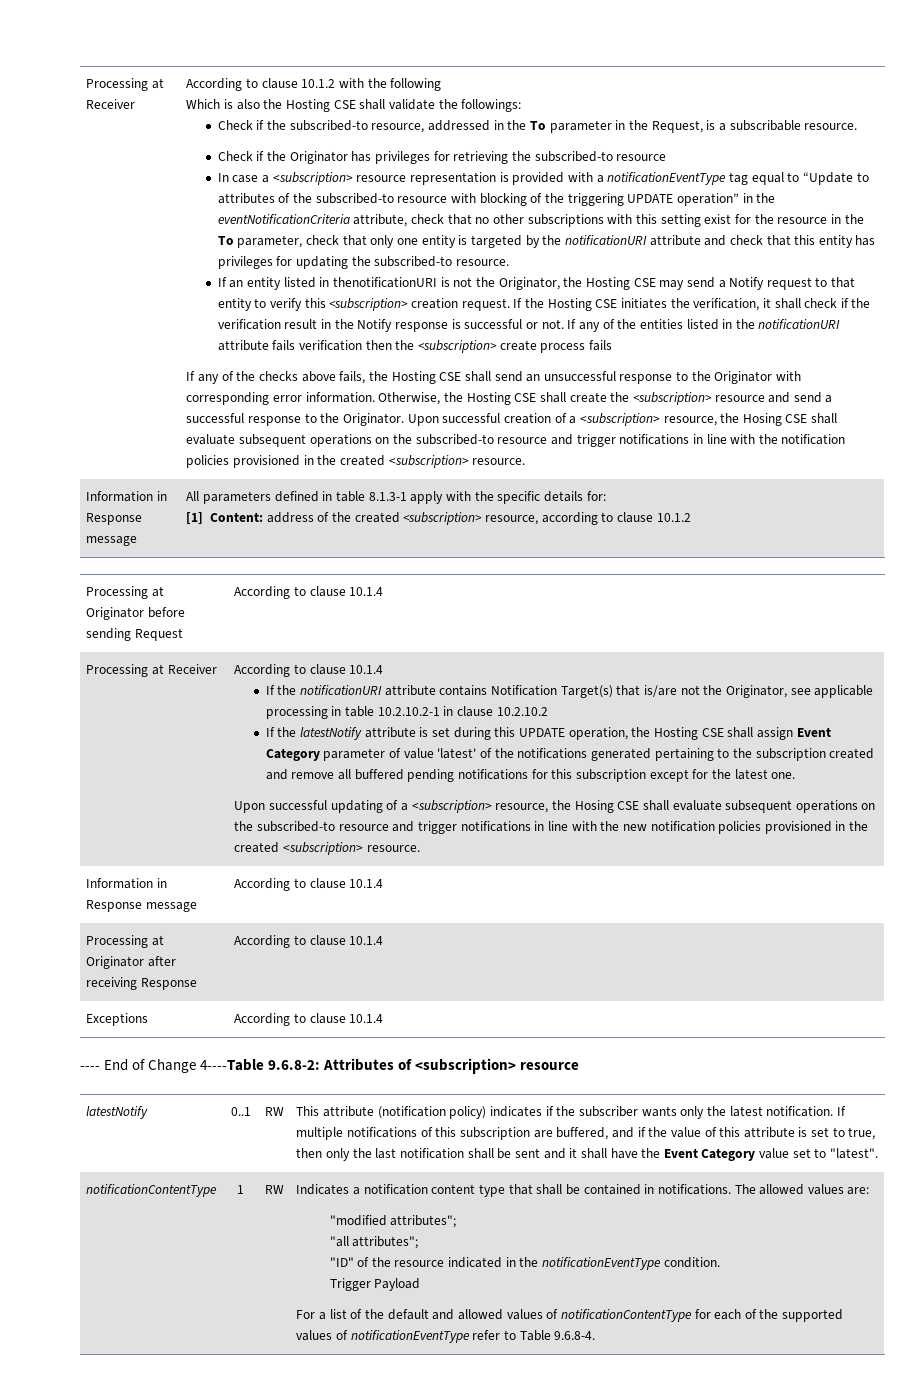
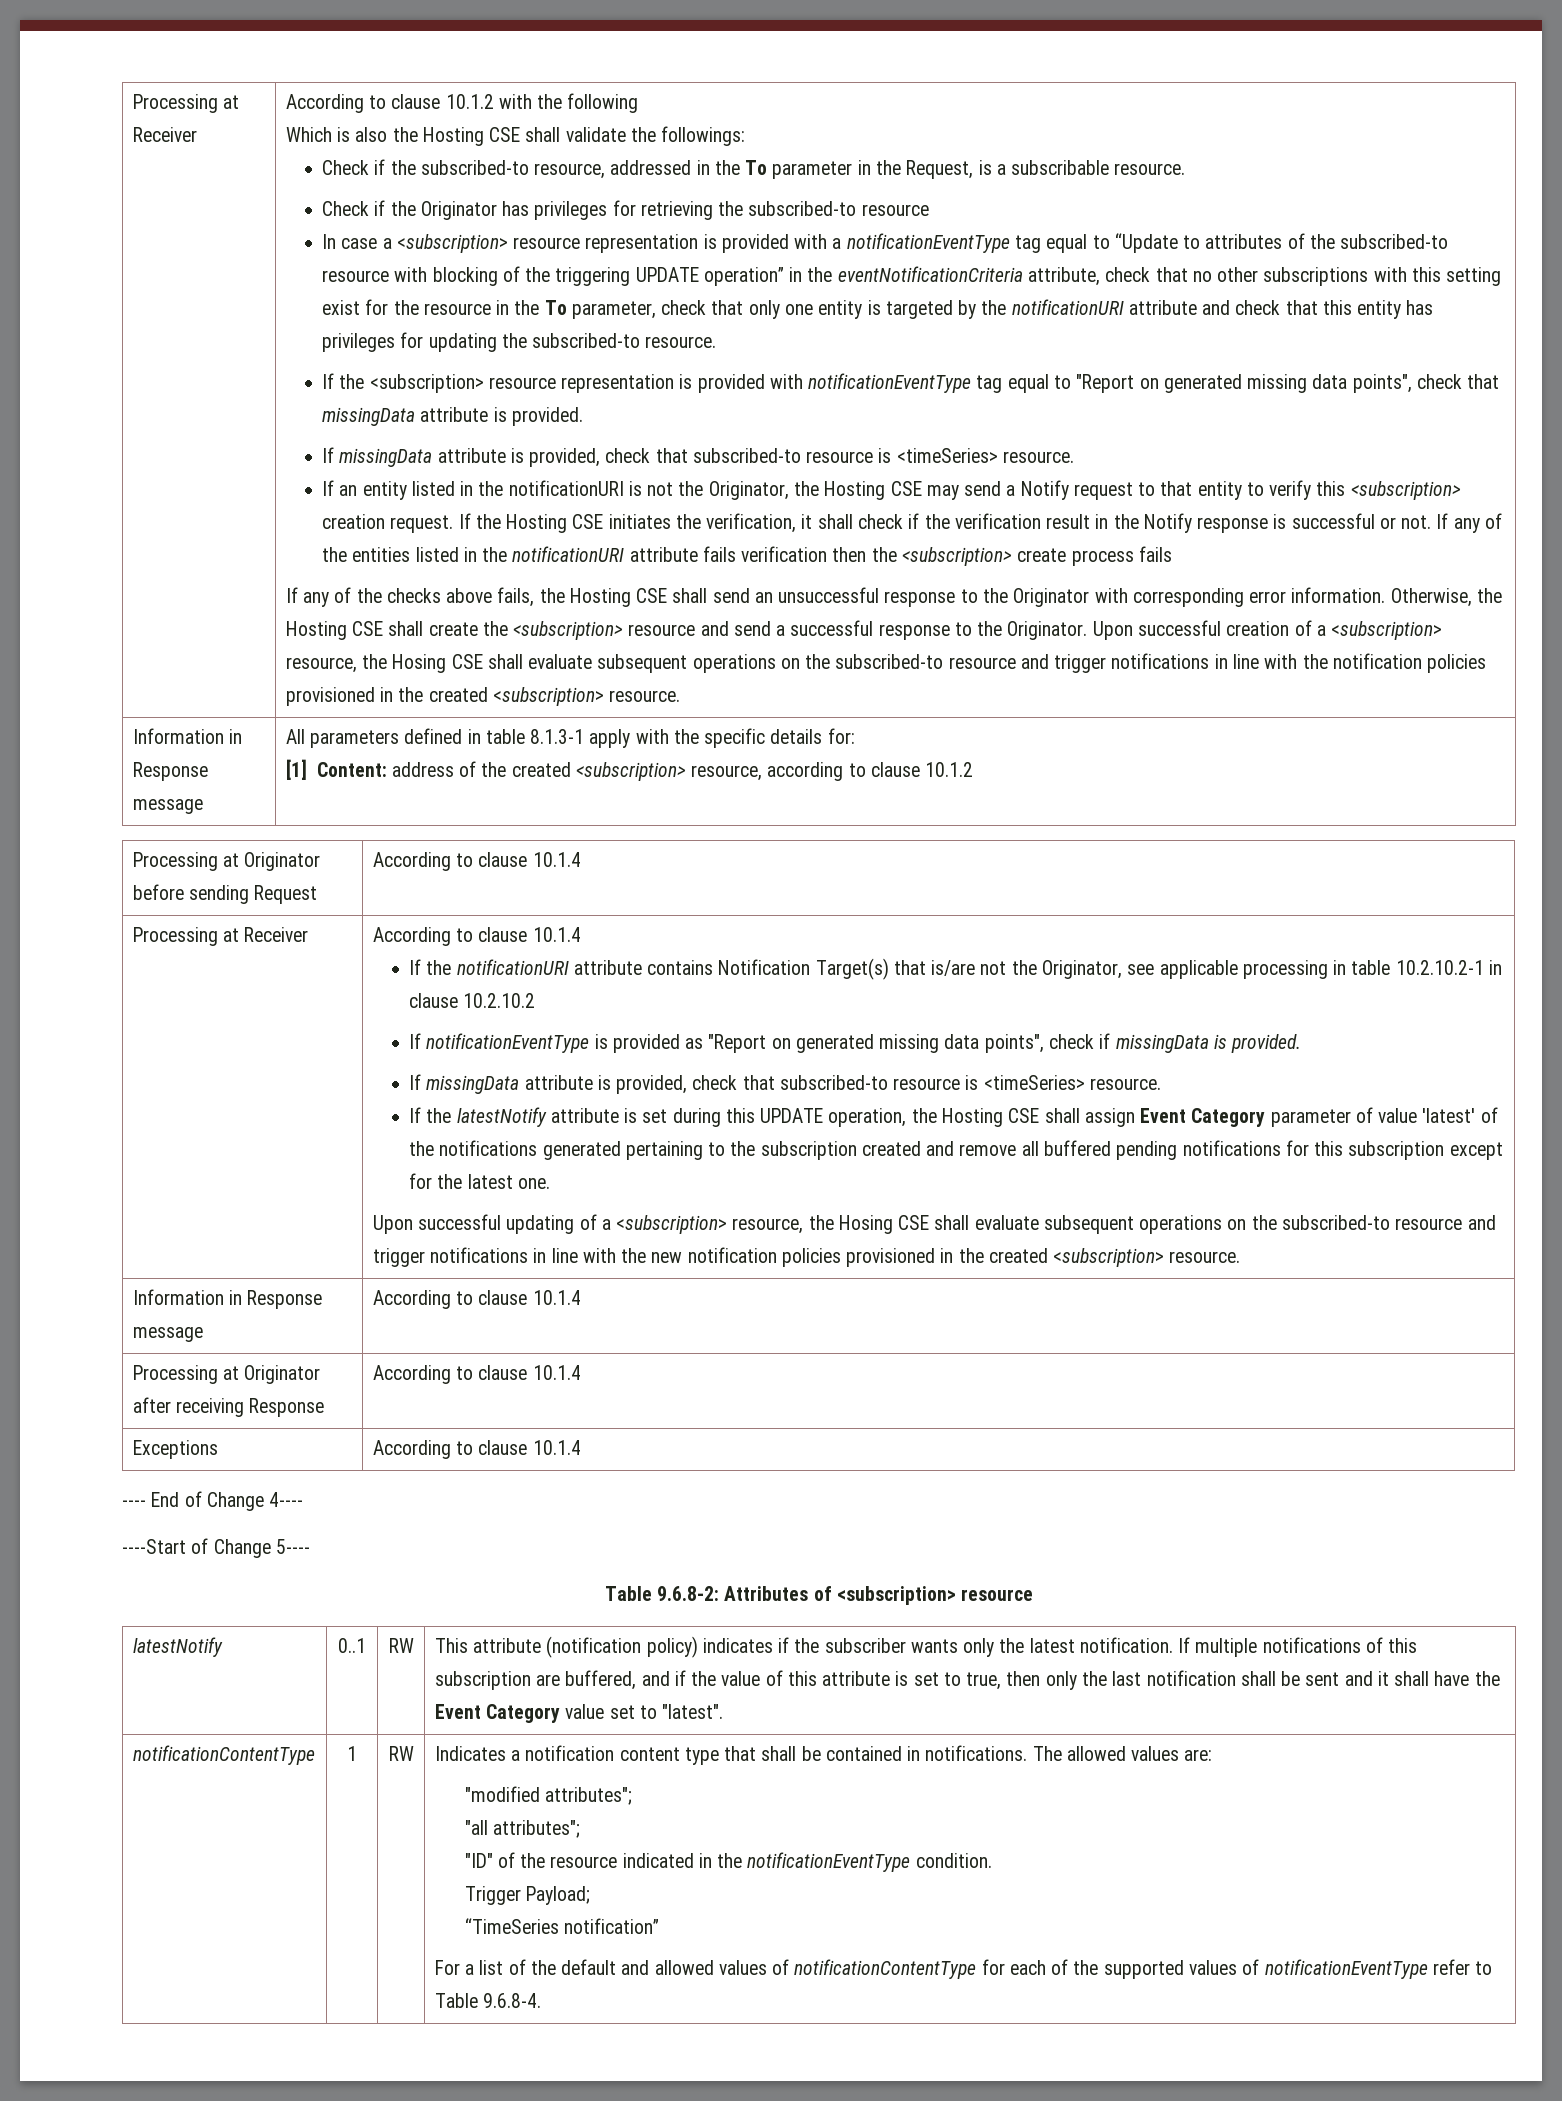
+ If the <subscription> resource representation is provided with notificationEventType tag equal to "Report on generated missing data points", check that missingData attribute is provided.
+ If missingData attribute is provided, check that subscribed-to resource is <timeSeries> resource.
- If an entity listed in thenotificationURI is not the Originator, the Hosting CSE may send a Notify request to that entity to verify this <subscription> creation request.
+ If an entity listed in the notificationURI is not the Originator, the Hosting CSE may send a Notify request to that entity to verify this <subscription> creation request.
+ If notificationEventType is provided as "Report on generated missing data points", check if missingData is provided.
+ If missingData attribute is provided, check that subscribed-to resource is <timeSeries> resource.
- ---- End of Change 4----Table 9.6.8-2: Attributes of <subscription> resource
+ ---- End of Change 4----
+ ----Start of Change 5----
+ Table 9.6.8-2: Attributes of <subscription> resource
- Trigger Payload
+ Trigger Payload;
+ “TimeSeries notification”

